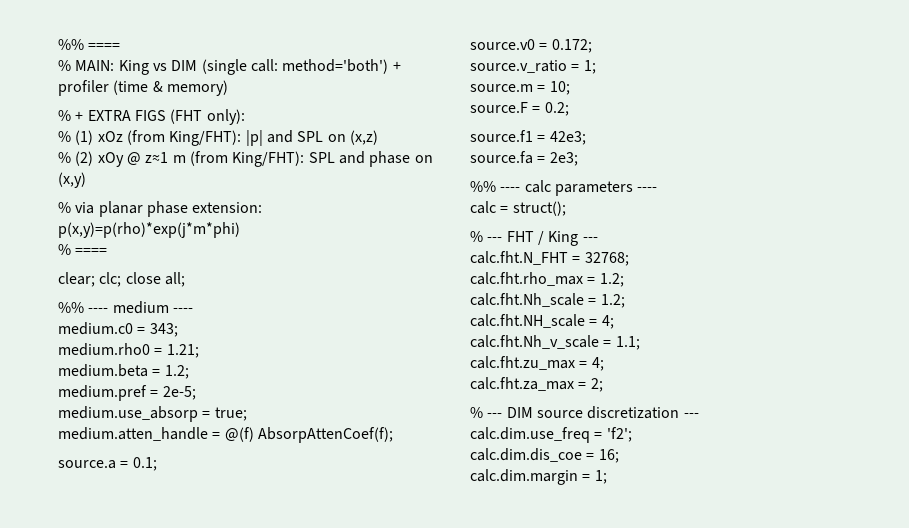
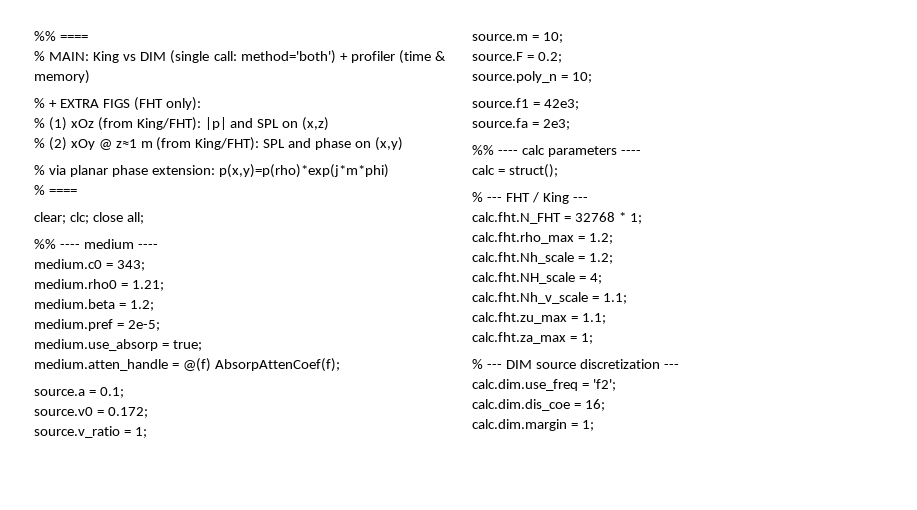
+ source.poly_n = 10;
- calc.fht.N_FHT = 32768;
+ calc.fht.N_FHT = 32768 * 1;
- calc.fht.zu_max = 4;
+ calc.fht.zu_max = 1.1;
- calc.fht.za_max = 2;
+ calc.fht.za_max = 1;

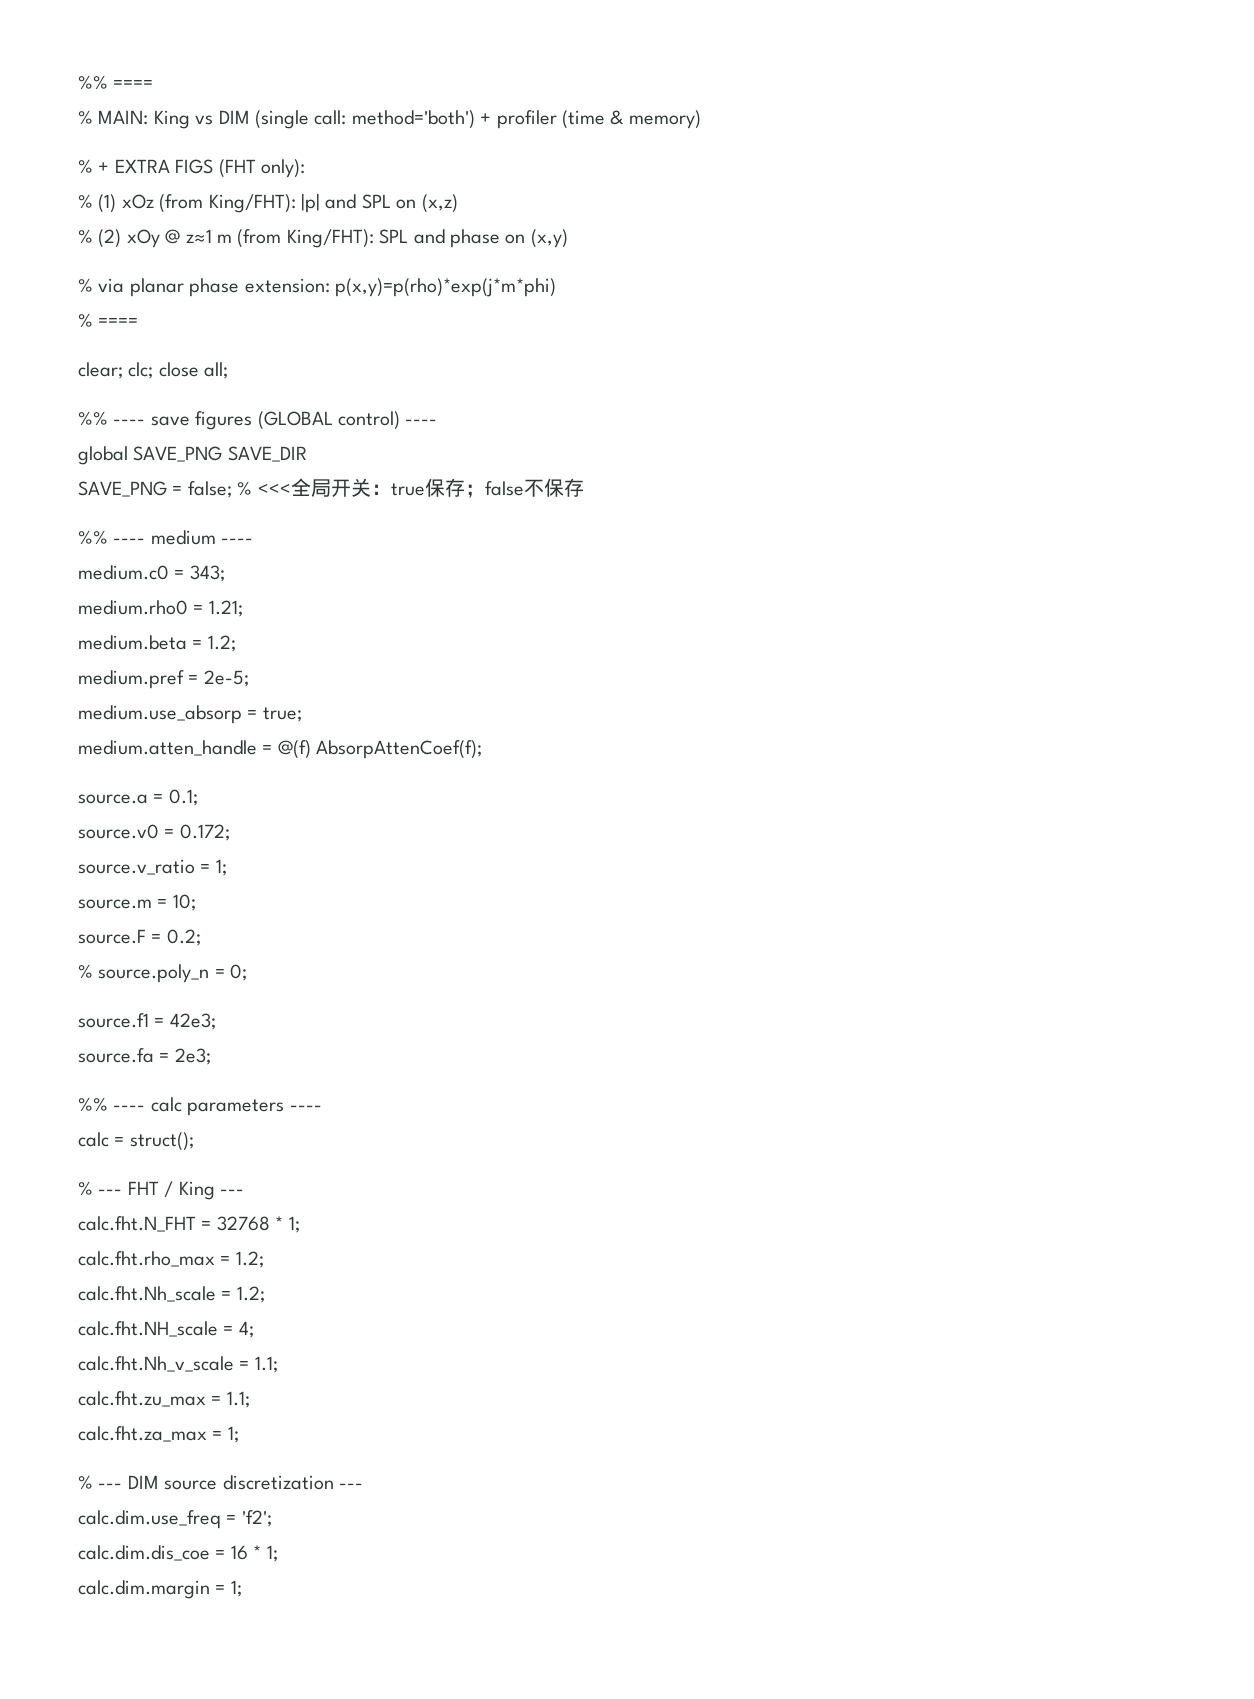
+ %% ---- save figures (GLOBAL control) ----
+ global SAVE_PNG SAVE_DIR
+ SAVE_PNG = false; % <<<全局开关：true保存；false不保存
- source.poly_n = 10;
+ % source.poly_n = 0;
- calc.dim.dis_coe = 16;
+ calc.dim.dis_coe = 16 * 1;

